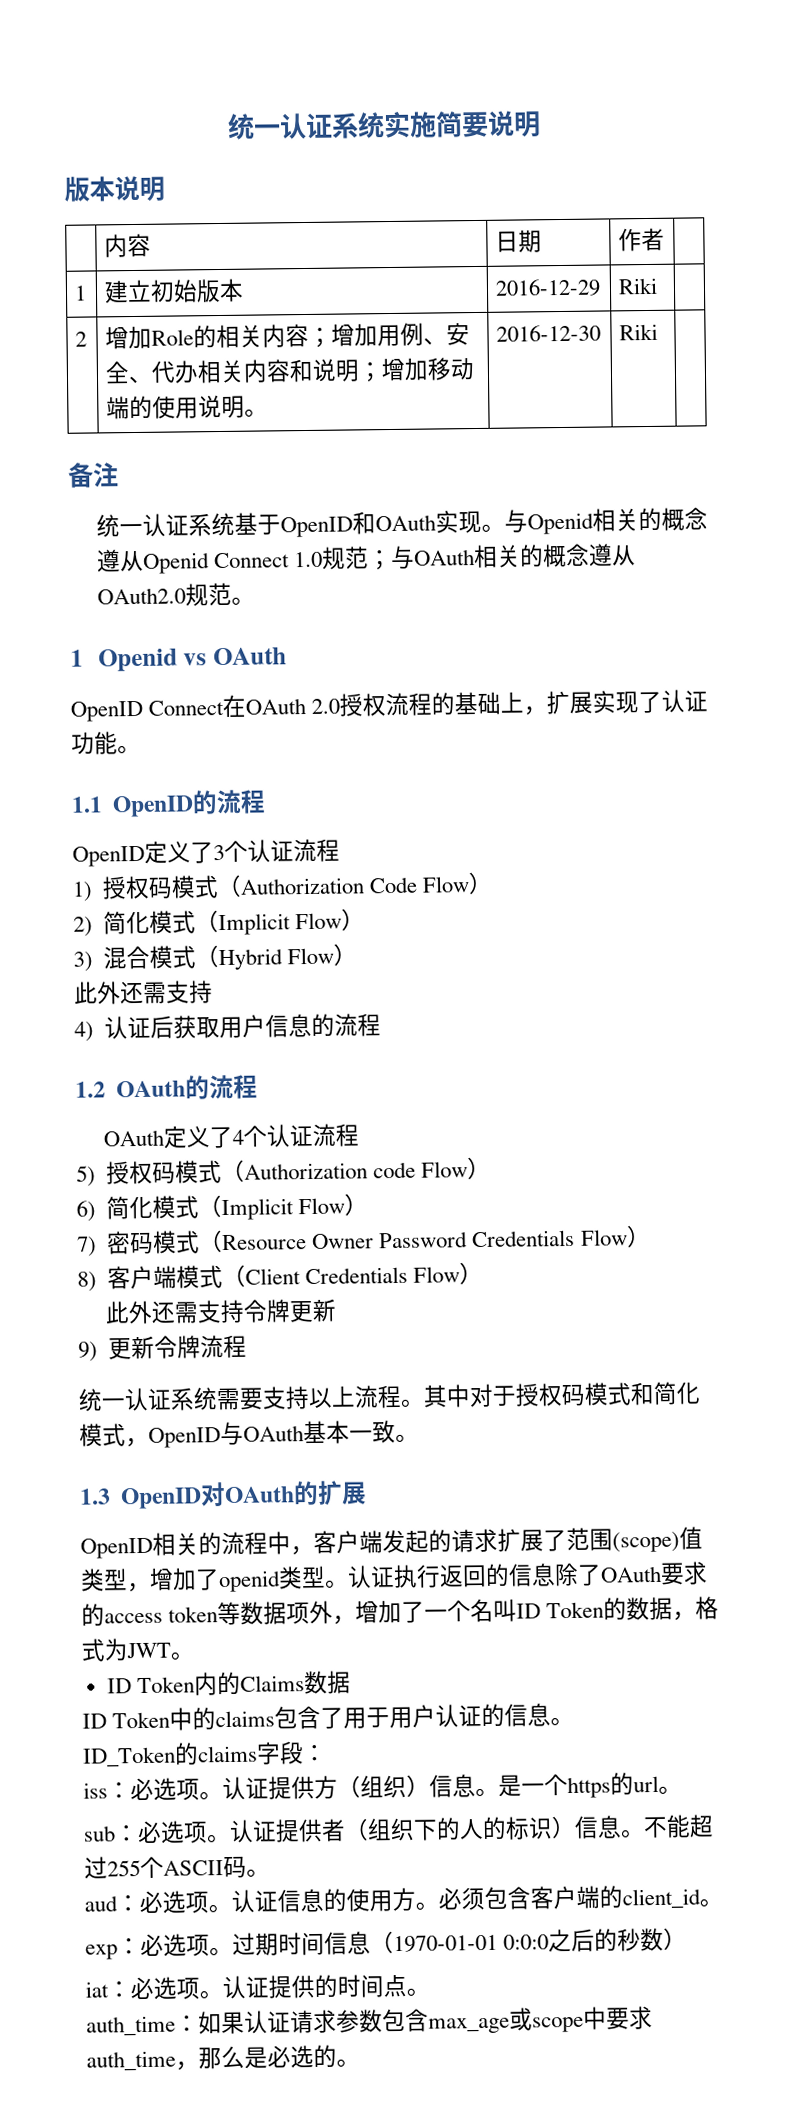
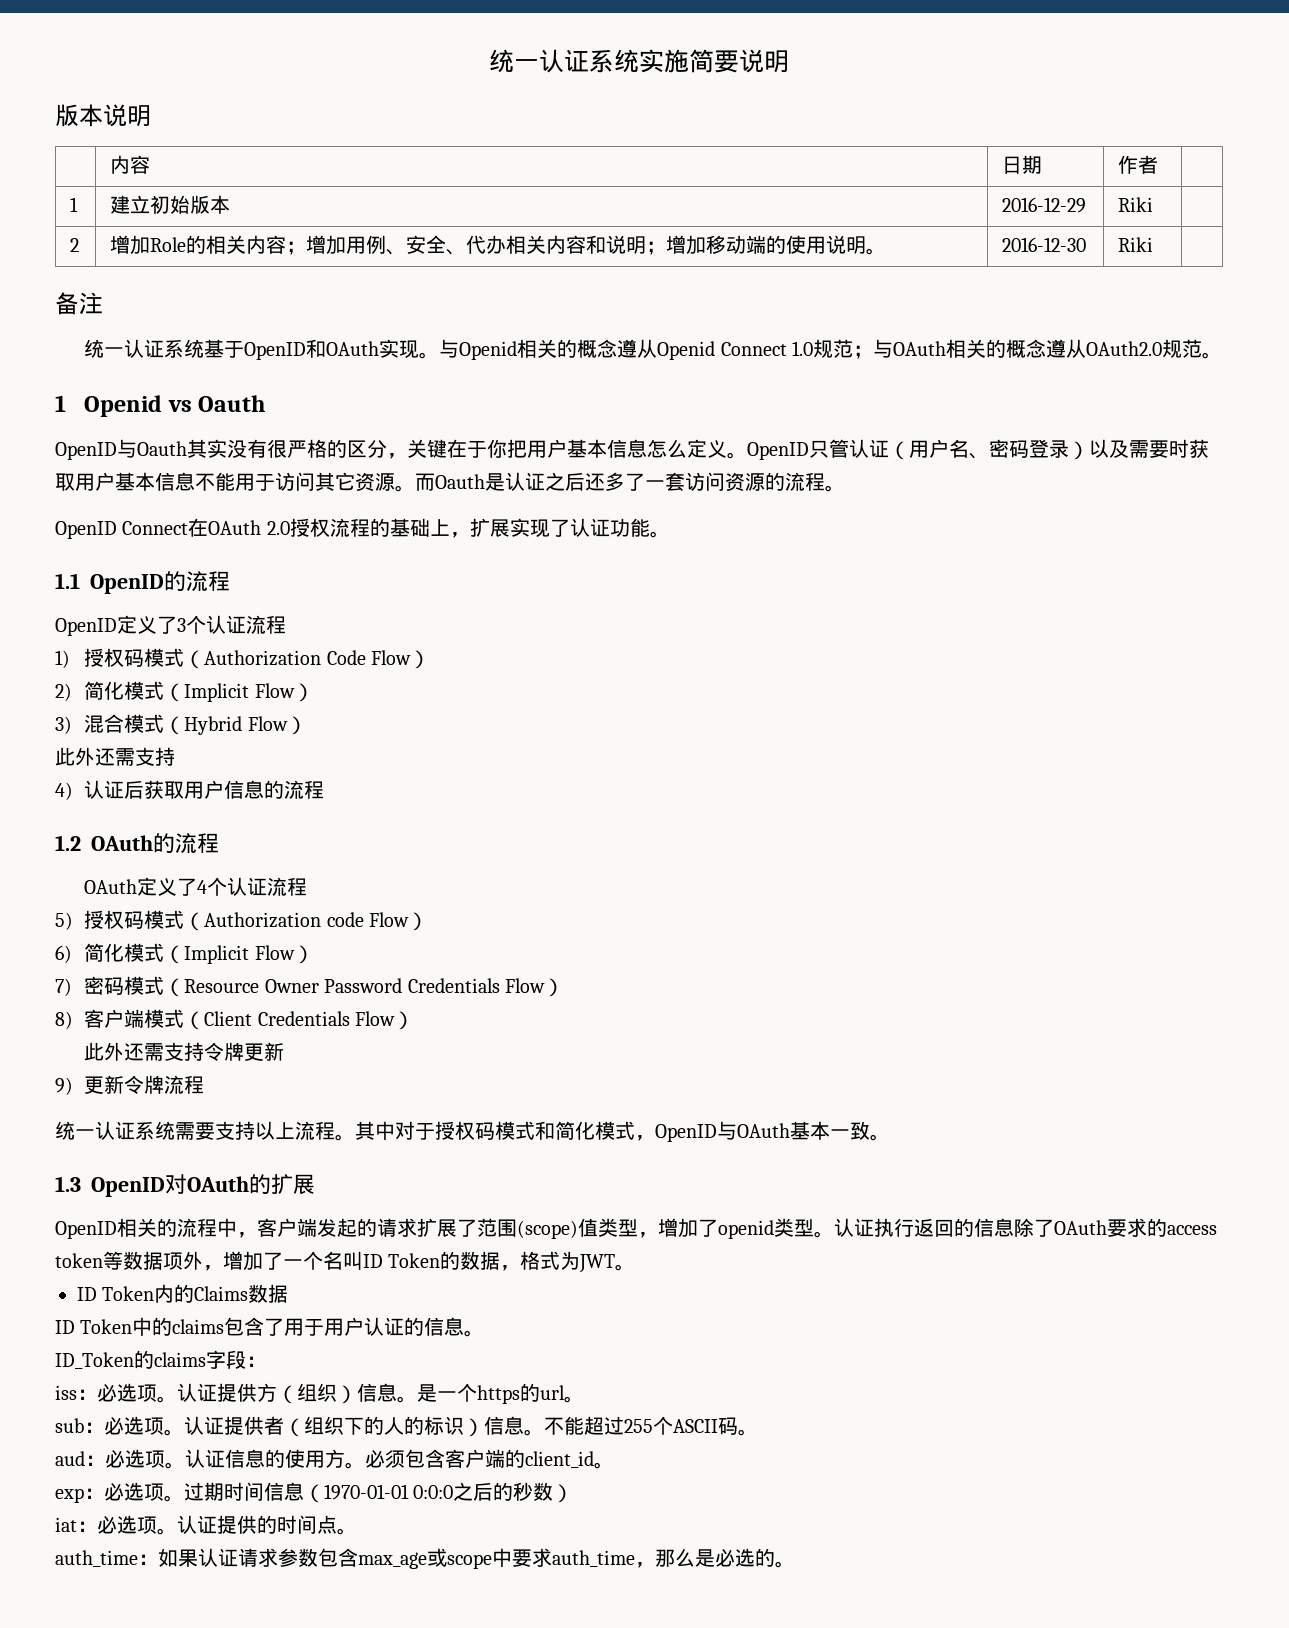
- 1 Openid vs OAuth
+ 1 Openid vs Oauth
+ OpenID与Oauth其实没有很严格的区分，关键在于你把用户基本信息怎么定义。OpenID只管认证（用户名、密码登录）以及需要时获取用户基本信息不能用于访问其它资源。而Oauth是认证之后还多了一套访问资源的流程。

